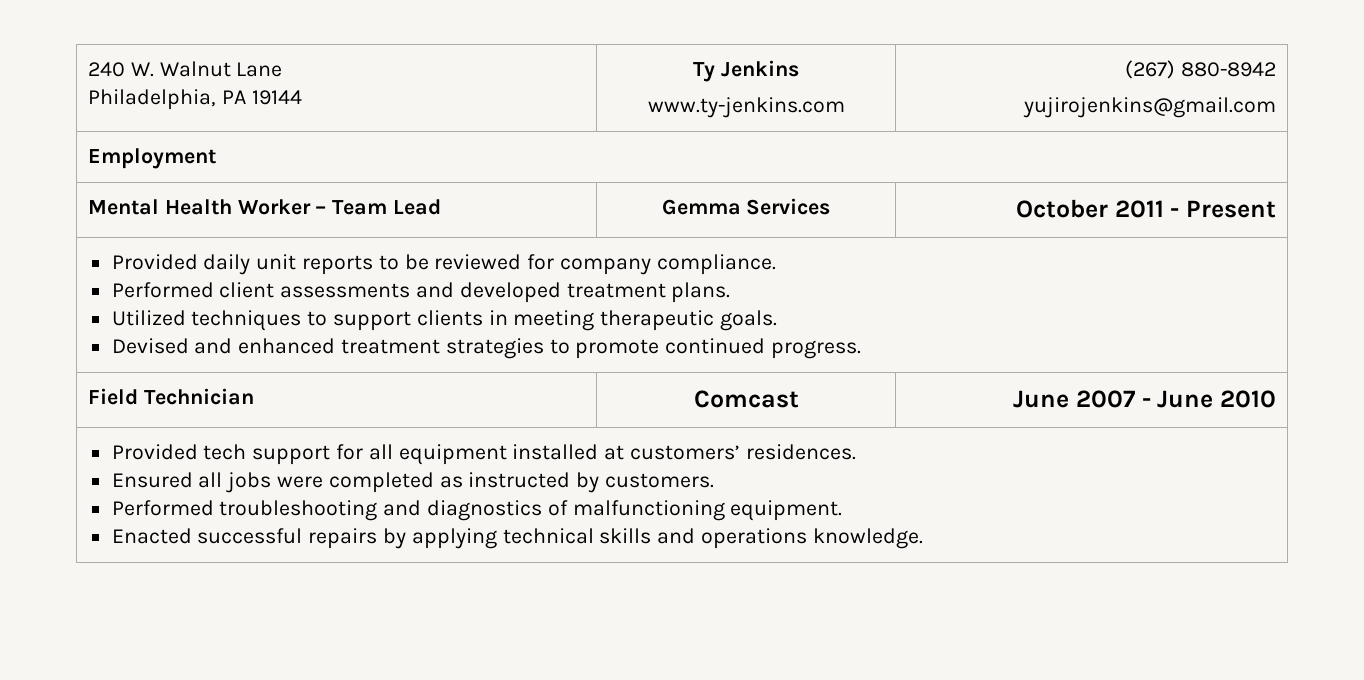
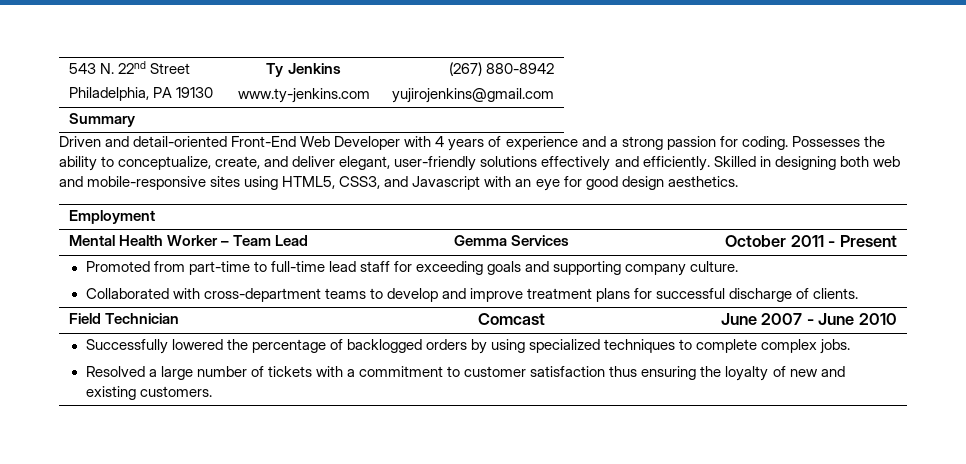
- 240 W. Walnut Lane
- Philadelphia, PA 19144 | Ty Jenkins
+ 543 N. 22nd Street
+ Philadelphia, PA 19130 | Ty Jenkins
+ Summary
+ Driven and detail-oriented Front-End Web Developer with 4 years of experience and a strong passion for coding. Possesses the ability to conceptualize, create, and deliver elegant, user-friendly solutions effectively and efficiently. Skilled in designing both web and mobile-responsive sites using HTML5, CSS3, and Javascript with an eye for good design aesthetics.
- Provided daily unit reports to be reviewed for company compliance.
- Performed client assessments and developed treatment plans.
- Utilized techniques to support clients in meeting therapeutic goals.
- Devised and enhanced treatment strategies to promote continued progress.
+ Promoted from part-time to full-time lead staff for exceeding goals and supporting company culture.
+ Collaborated with cross-department teams to develop and improve treatment plans for successful discharge of clients.
- Provided tech support for all equipment installed at customers’ residences.
- Ensured all jobs were completed as instructed by customers.
- Performed troubleshooting and diagnostics of malfunctioning equipment.
- Enacted successful repairs by applying technical skills and operations knowledge.
+ Successfully lowered the percentage of backlogged orders by using specialized techniques to complete complex jobs.
+ Resolved a large number of tickets with a commitment to customer satisfaction thus ensuring the loyalty of new and existing customers.

